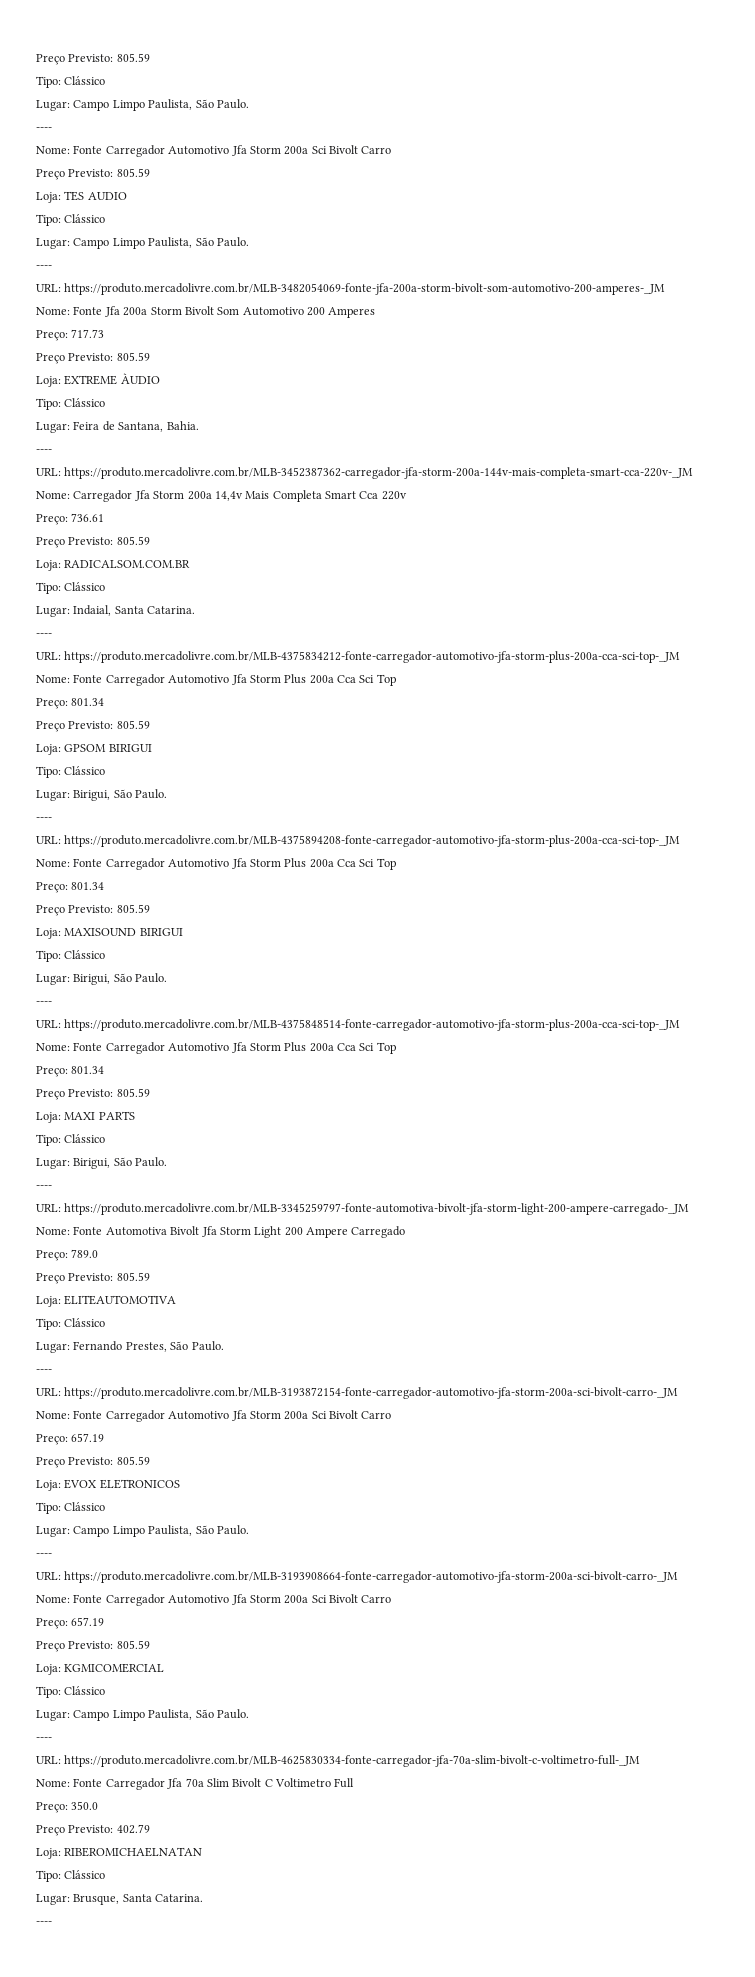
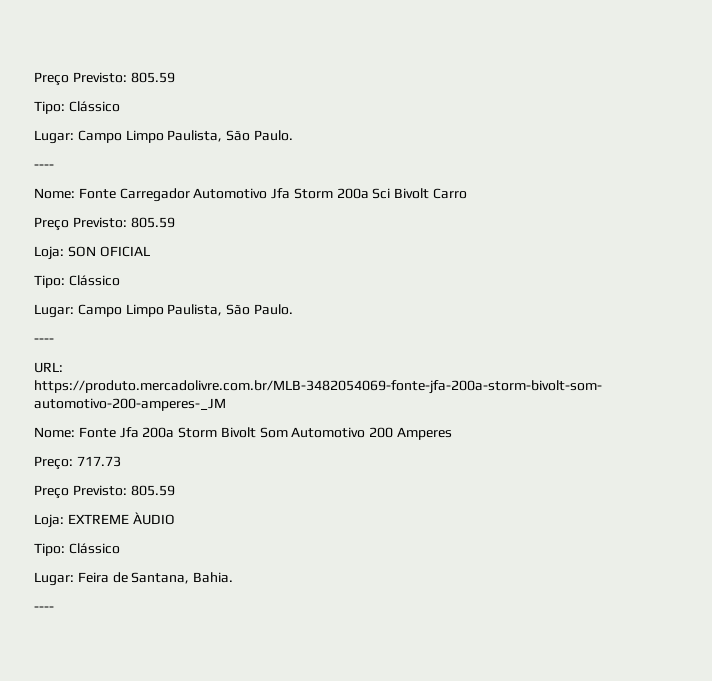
- Loja: TES AUDIO
+ Loja: SON OFICIAL
- URL: https://produto.mercadolivre.com.br/MLB-3452387362-carregador-jfa-storm-200a-144v-mais-completa-smart-cca-220v-_JM
- Nome: Carregador Jfa Storm 200a 14,4v Mais Completa Smart Cca 220v
- Preço: 736.61
- Preço Previsto: 805.59
- Loja: RADICALSOM.COM.BR
- Tipo: Clássico
- Lugar: Indaial, Santa Catarina.
- ----
- URL: https://produto.mercadolivre.com.br/MLB-4375834212-fonte-carregador-automotivo-jfa-storm-plus-200a-cca-sci-top-_JM
- Nome: Fonte Carregador Automotivo Jfa Storm Plus 200a Cca Sci Top
- Preço: 801.34
- Preço Previsto: 805.59
- Loja: GPSOM BIRIGUI
- Tipo: Clássico
- Lugar: Birigui, São Paulo.
- ----
- URL: https://produto.mercadolivre.com.br/MLB-4375894208-fonte-carregador-automotivo-jfa-storm-plus-200a-cca-sci-top-_JM
- Nome: Fonte Carregador Automotivo Jfa Storm Plus 200a Cca Sci Top
- Preço: 801.34
- Preço Previsto: 805.59
- Loja: MAXISOUND BIRIGUI
- Tipo: Clássico
- Lugar: Birigui, São Paulo.
- ----
- URL: https://produto.mercadolivre.com.br/MLB-4375848514-fonte-carregador-automotivo-jfa-storm-plus-200a-cca-sci-top-_JM
- Nome: Fonte Carregador Automotivo Jfa Storm Plus 200a Cca Sci Top
- Preço: 801.34
- Preço Previsto: 805.59
- Loja: MAXI PARTS
- Tipo: Clássico
- Lugar: Birigui, São Paulo.
- ----
- URL: https://produto.mercadolivre.com.br/MLB-3345259797-fonte-automotiva-bivolt-jfa-storm-light-200-ampere-carregado-_JM
- Nome: Fonte Automotiva Bivolt Jfa Storm Light 200 Ampere Carregado
- Preço: 789.0
- Preço Previsto: 805.59
- Loja: ELITEAUTOMOTIVA
- Tipo: Clássico
- Lugar: Fernando Prestes, São Paulo.
- ----
- URL: https://produto.mercadolivre.com.br/MLB-3193872154-fonte-carregador-automotivo-jfa-storm-200a-sci-bivolt-carro-_JM
- Nome: Fonte Carregador Automotivo Jfa Storm 200a Sci Bivolt Carro
- Preço: 657.19
- Preço Previsto: 805.59
- Loja: EVOX ELETRONICOS
- Tipo: Clássico
- Lugar: Campo Limpo Paulista, São Paulo.
- ----
- URL: https://produto.mercadolivre.com.br/MLB-3193908664-fonte-carregador-automotivo-jfa-storm-200a-sci-bivolt-carro-_JM
- Nome: Fonte Carregador Automotivo Jfa Storm 200a Sci Bivolt Carro
- Preço: 657.19
- Preço Previsto: 805.59
- Loja: KGMICOMERCIAL
- Tipo: Clássico
- Lugar: Campo Limpo Paulista, São Paulo.
- ----
- URL: https://produto.mercadolivre.com.br/MLB-4625830334-fonte-carregador-jfa-70a-slim-bivolt-c-voltimetro-full-_JM
- Nome: Fonte Carregador Jfa 70a Slim Bivolt C Voltimetro Full
- Preço: 350.0
- Preço Previsto: 402.79
- Loja: RIBEROMICHAELNATAN
- Tipo: Clássico
- Lugar: Brusque, Santa Catarina.
- ----

